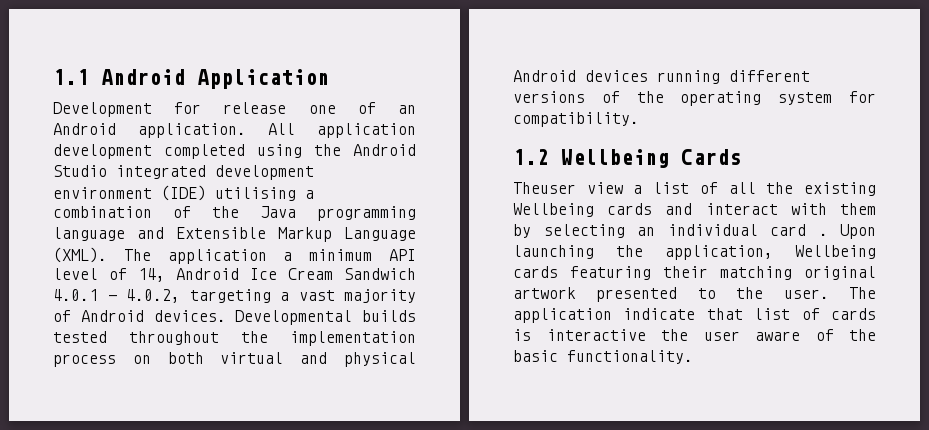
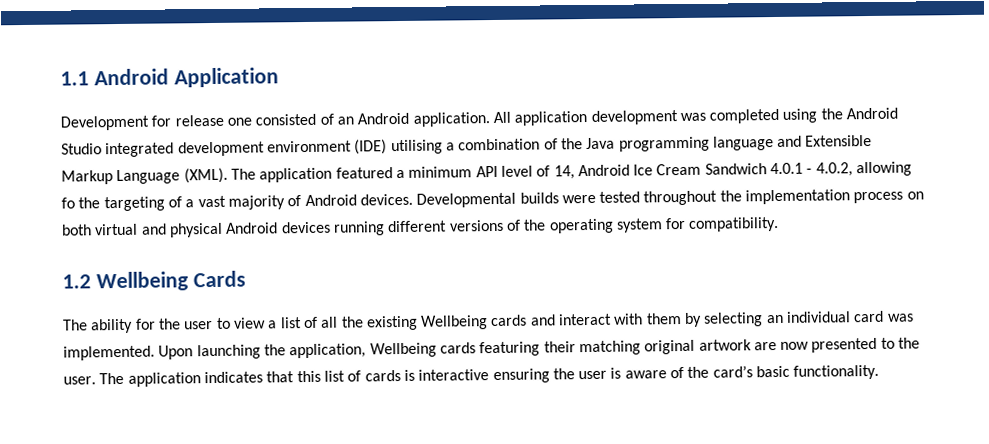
- Development for release one of an Android application.
+ Development for release one consisted of an Android application.
- All application development completed using the Android Studio integrated development environment (IDE) utilising a combination of the Java programming language and Extensible Markup Language (XML).
+ All application development was completed using the Android Studio integrated development environment (IDE) utilising a combination of the Java programming language and Extensible Markup Language (XML).
- The application a minimum API level of 14, Android Ice Cream Sandwich 4.0.1 - 4.0.2, targeting a vast majority of Android devices.
+ The application featured a minimum API level of 14, Android Ice Cream Sandwich 4.0.1 - 4.0.2, allowing fo the targeting of a vast majority of Android devices.
- Developmental builds tested throughout the implementation process on both virtual and physical Android devices running different versions of the operating system for compatibility.
+ Developmental builds were tested throughout the implementation process on both virtual and physical Android devices running different versions of the operating system for compatibility.
- Theuser view a list of all the existing Wellbeing cards and interact with them by selecting an individual card .
+ The ability for the user to view a list of all the existing Wellbeing cards and interact with them by selecting an individual card was implemented.
- Upon launching the application, Wellbeing cards featuring their matching original artwork presented to the user.
+ Upon launching the application, Wellbeing cards featuring their matching original artwork are now presented to the user.
- The application indicate that list of cards is interactive the user aware of the basic functionality.
+ The application indicates that this list of cards is interactive ensuring the user is aware of the card’s basic functionality.

